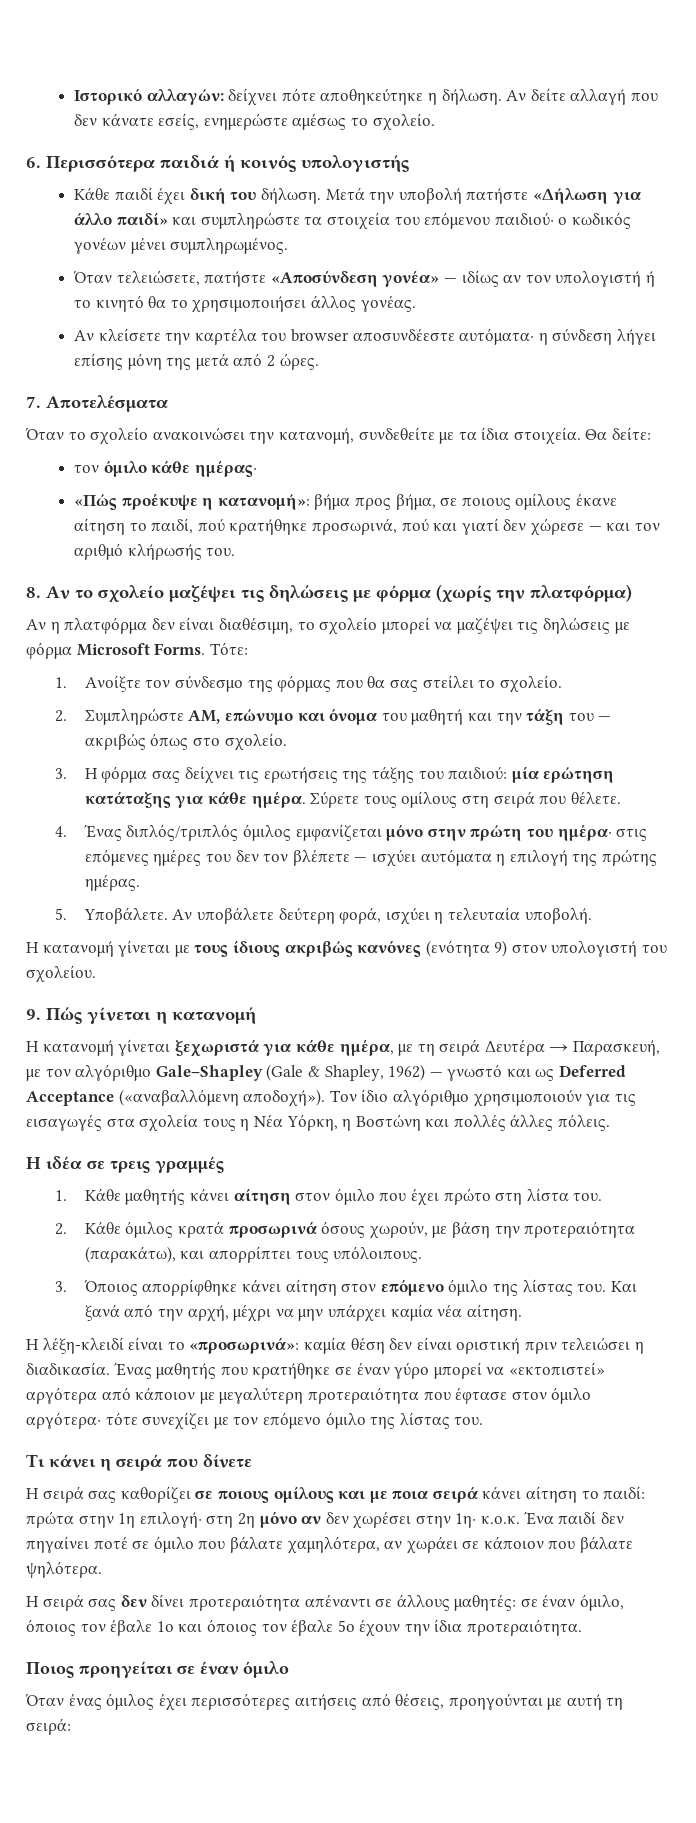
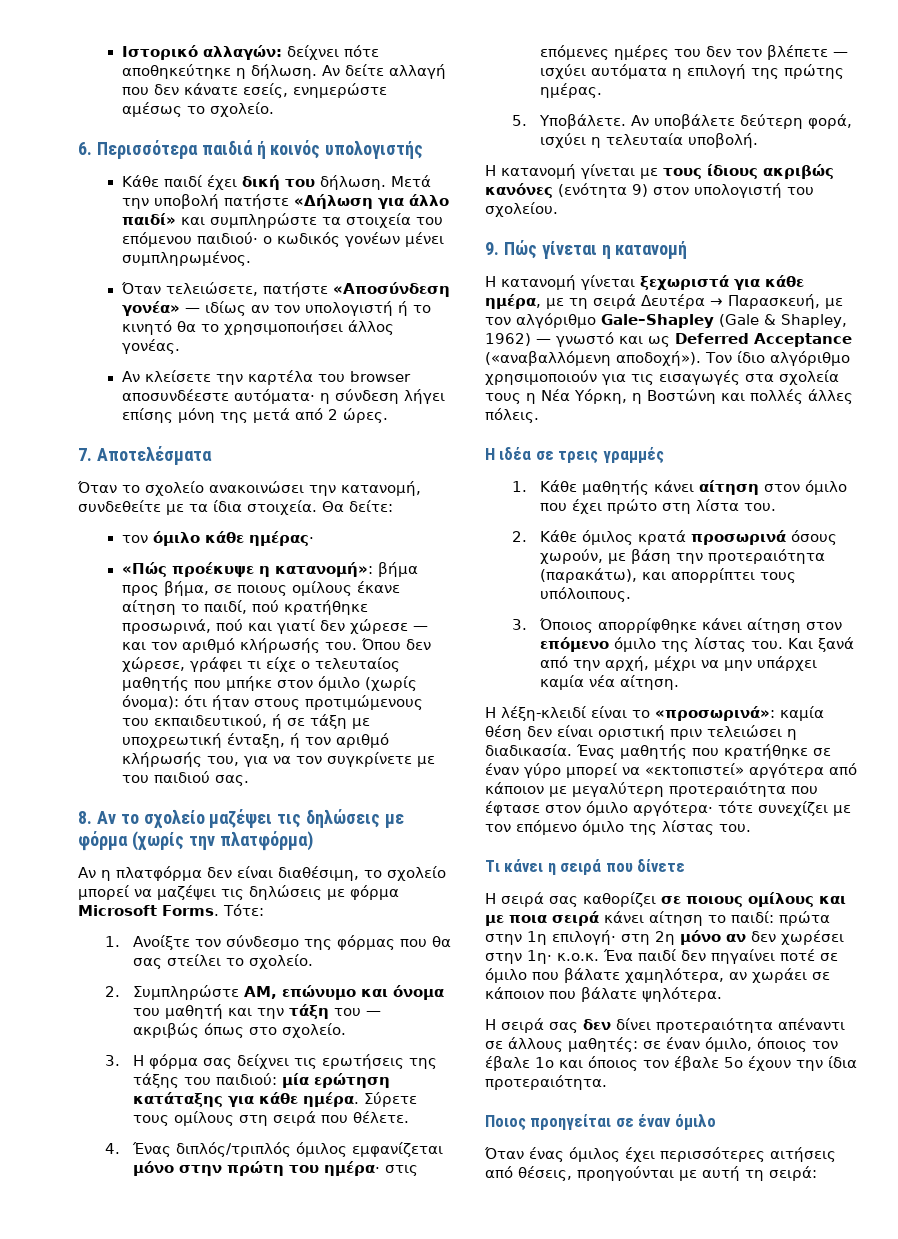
+ Όπου δεν χώρεσε, γράφει τι είχε ο τελευταίος μαθητής που μπήκε στον όμιλο (χωρίς όνομα): ότι ήταν στους προτιμώμενους του εκπαιδευτικού, ή σε τάξη με υποχρεωτική ένταξη, ή τον αριθμό κλήρωσής του, για να τον συγκρίνετε με του παιδιού σας.

